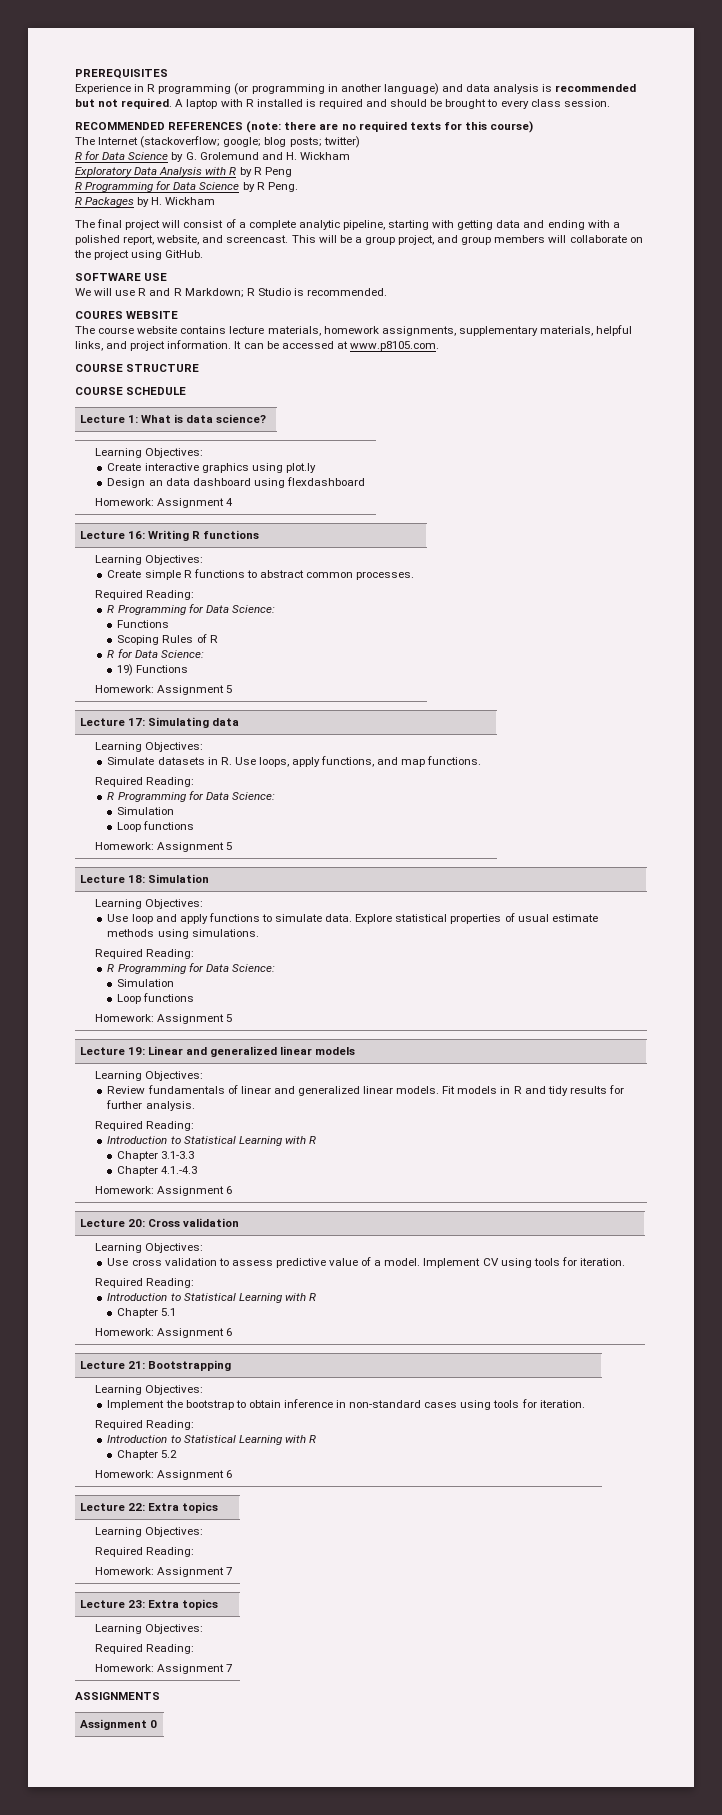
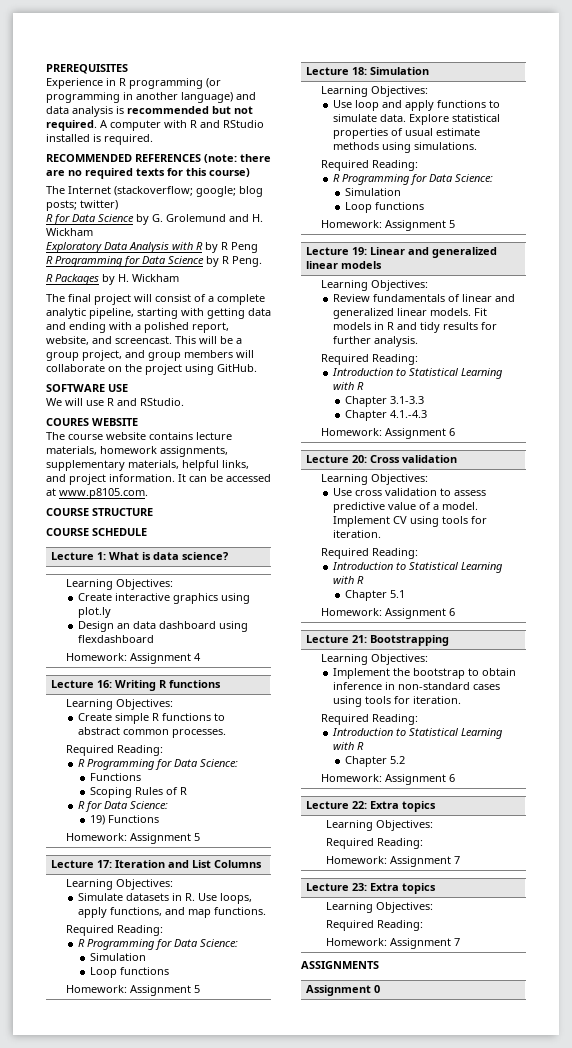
- A laptop with R installed is required and should be brought to every class session.
+ A computer with R and RStudio installed is required.
- We will use R and R Markdown; R Studio is recommended.
+ We will use R and RStudio.
- Lecture 17: Simulating data
+ Lecture 17: Iteration and List Columns

